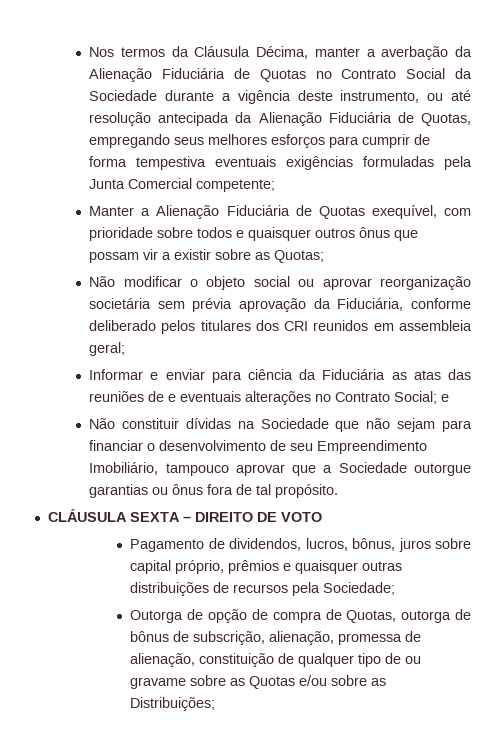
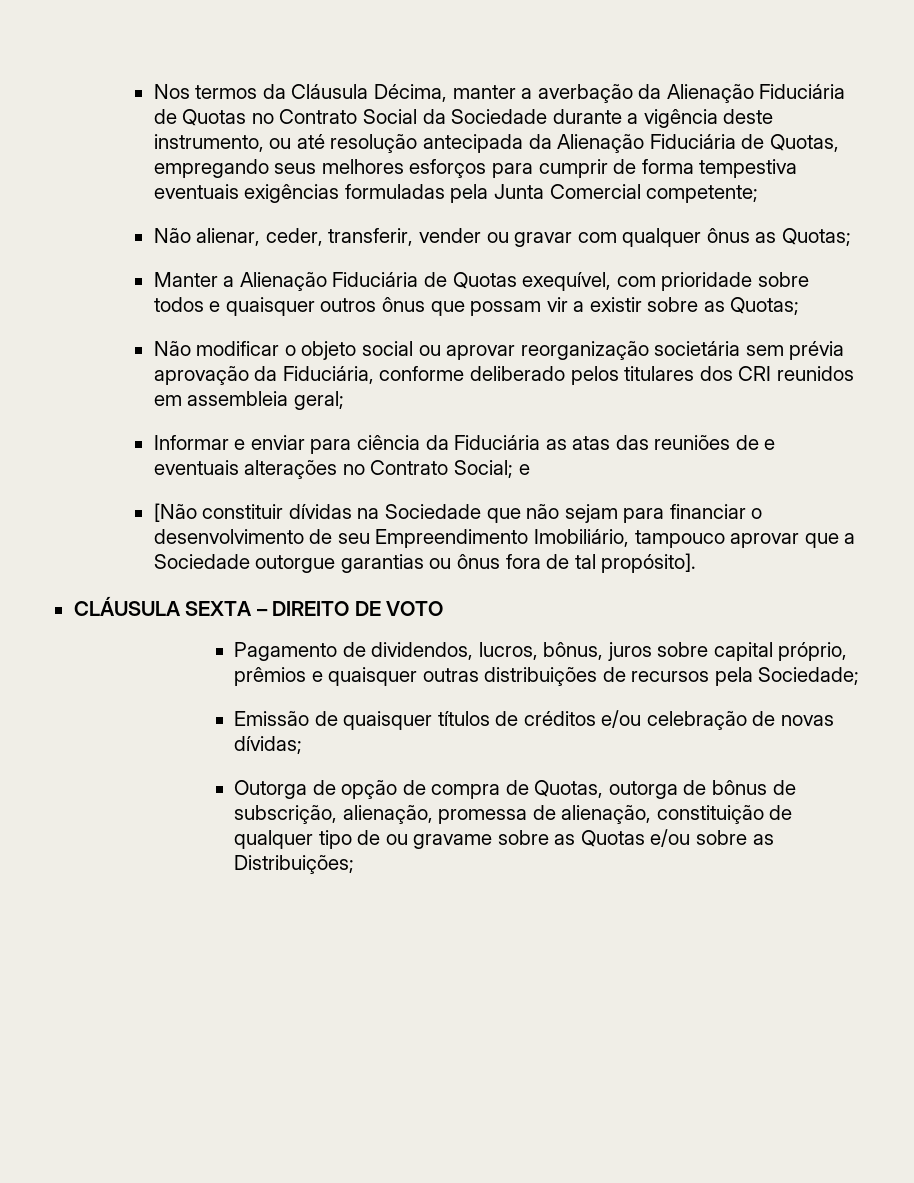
+ Não alienar, ceder, transferir, vender ou gravar com qualquer ônus as Quotas;
- Não constituir dívidas na Sociedade que não sejam para financiar o desenvolvimento de seu Empreendimento Imobiliário, tampouco aprovar que a Sociedade outorgue garantias ou ônus fora de tal propósito.
+ [Não constituir dívidas na Sociedade que não sejam para financiar o desenvolvimento de seu Empreendimento Imobiliário, tampouco aprovar que a Sociedade outorgue garantias ou ônus fora de tal propósito].
+ Emissão de quaisquer títulos de créditos e/ou celebração de novas dívidas;

